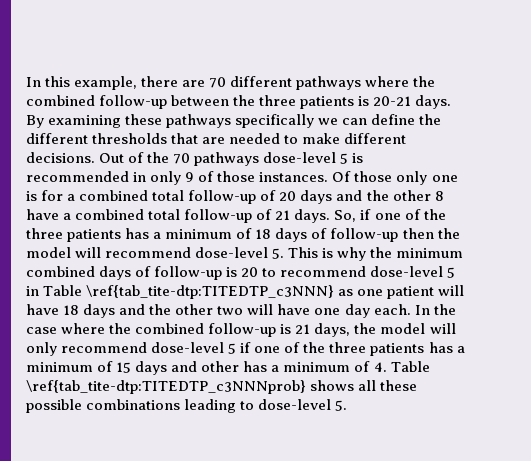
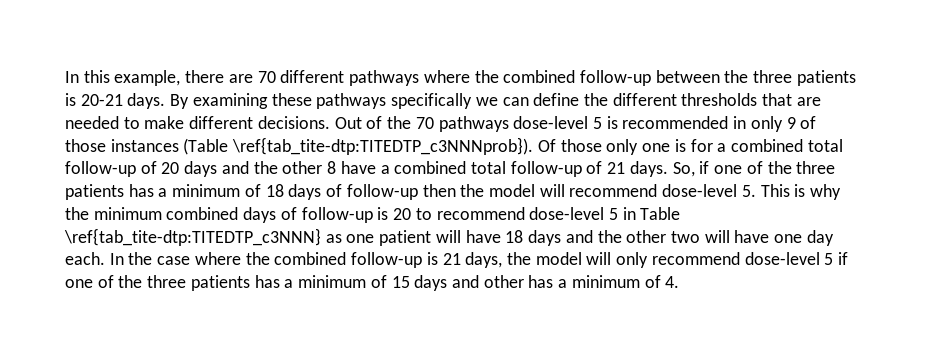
- Out of the 70 pathways dose-level 5 is recommended in only 9 of those instances.
+ Out of the 70 pathways dose-level 5 is recommended in only 9 of those instances (Table \ref{tab_tite-dtp:TITEDTP_c3NNNprob}).
- In the case where the combined follow-up is 21 days, the model will only recommend dose-level 5 if one of the three patients has a minimum of 15 days and other has a minimum of 4. Table \ref{tab_tite-dtp:TITEDTP_c3NNNprob} shows all these possible combinations leading to dose-level 5.
+ In the case where the combined follow-up is 21 days, the model will only recommend dose-level 5 if one of the three patients has a minimum of 15 days and other has a minimum of 4.

